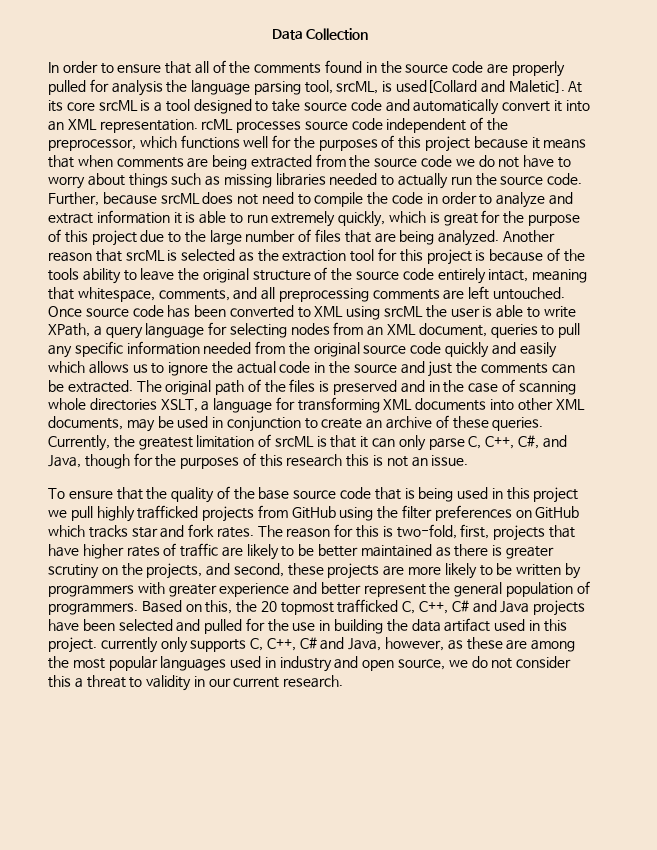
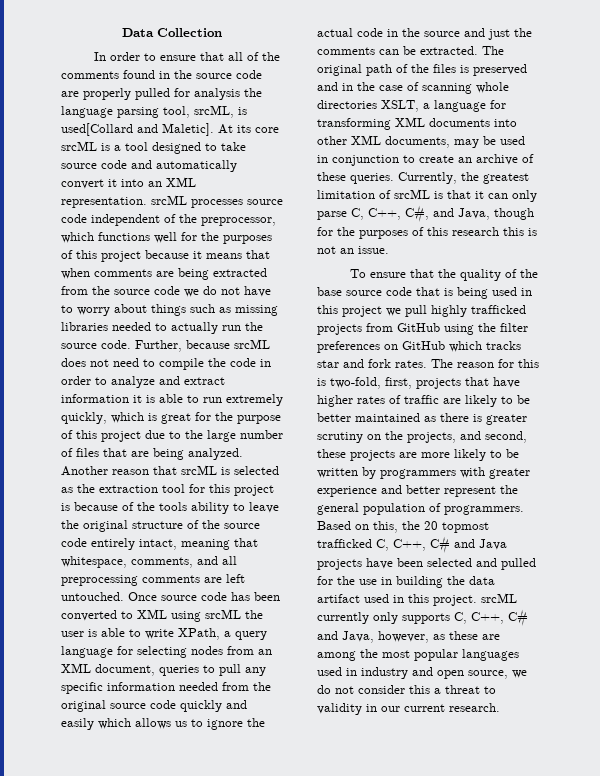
- At its core srcML is a tool designed to take source code and automatically convert it into an XML representation. rcML processes source code independent of the preprocessor, which functions well for the purposes of this project because it means that when comments are being extracted from the source code we do not have to worry about things such as missing libraries needed to actually run the source code.
+ At its core srcML is a tool designed to take source code and automatically convert it into an XML representation. srcML processes source code independent of the preprocessor, which functions well for the purposes of this project because it means that when comments are being extracted from the source code we do not have to worry about things such as missing libraries needed to actually run the source code.
- Based on this, the 20 topmost trafficked C, C++, C# and Java projects have been selected and pulled for the use in building the data artifact used in this project. currently only supports C, C++, C# and Java, however, as these are among the most popular languages used in industry and open source, we do not consider this a threat to validity in our current research.
+ Based on this, the 20 topmost trafficked C, C++, C# and Java projects have been selected and pulled for the use in building the data artifact used in this project. srcML currently only supports C, C++, C# and Java, however, as these are among the most popular languages used in industry and open source, we do not consider this a threat to validity in our current research.

